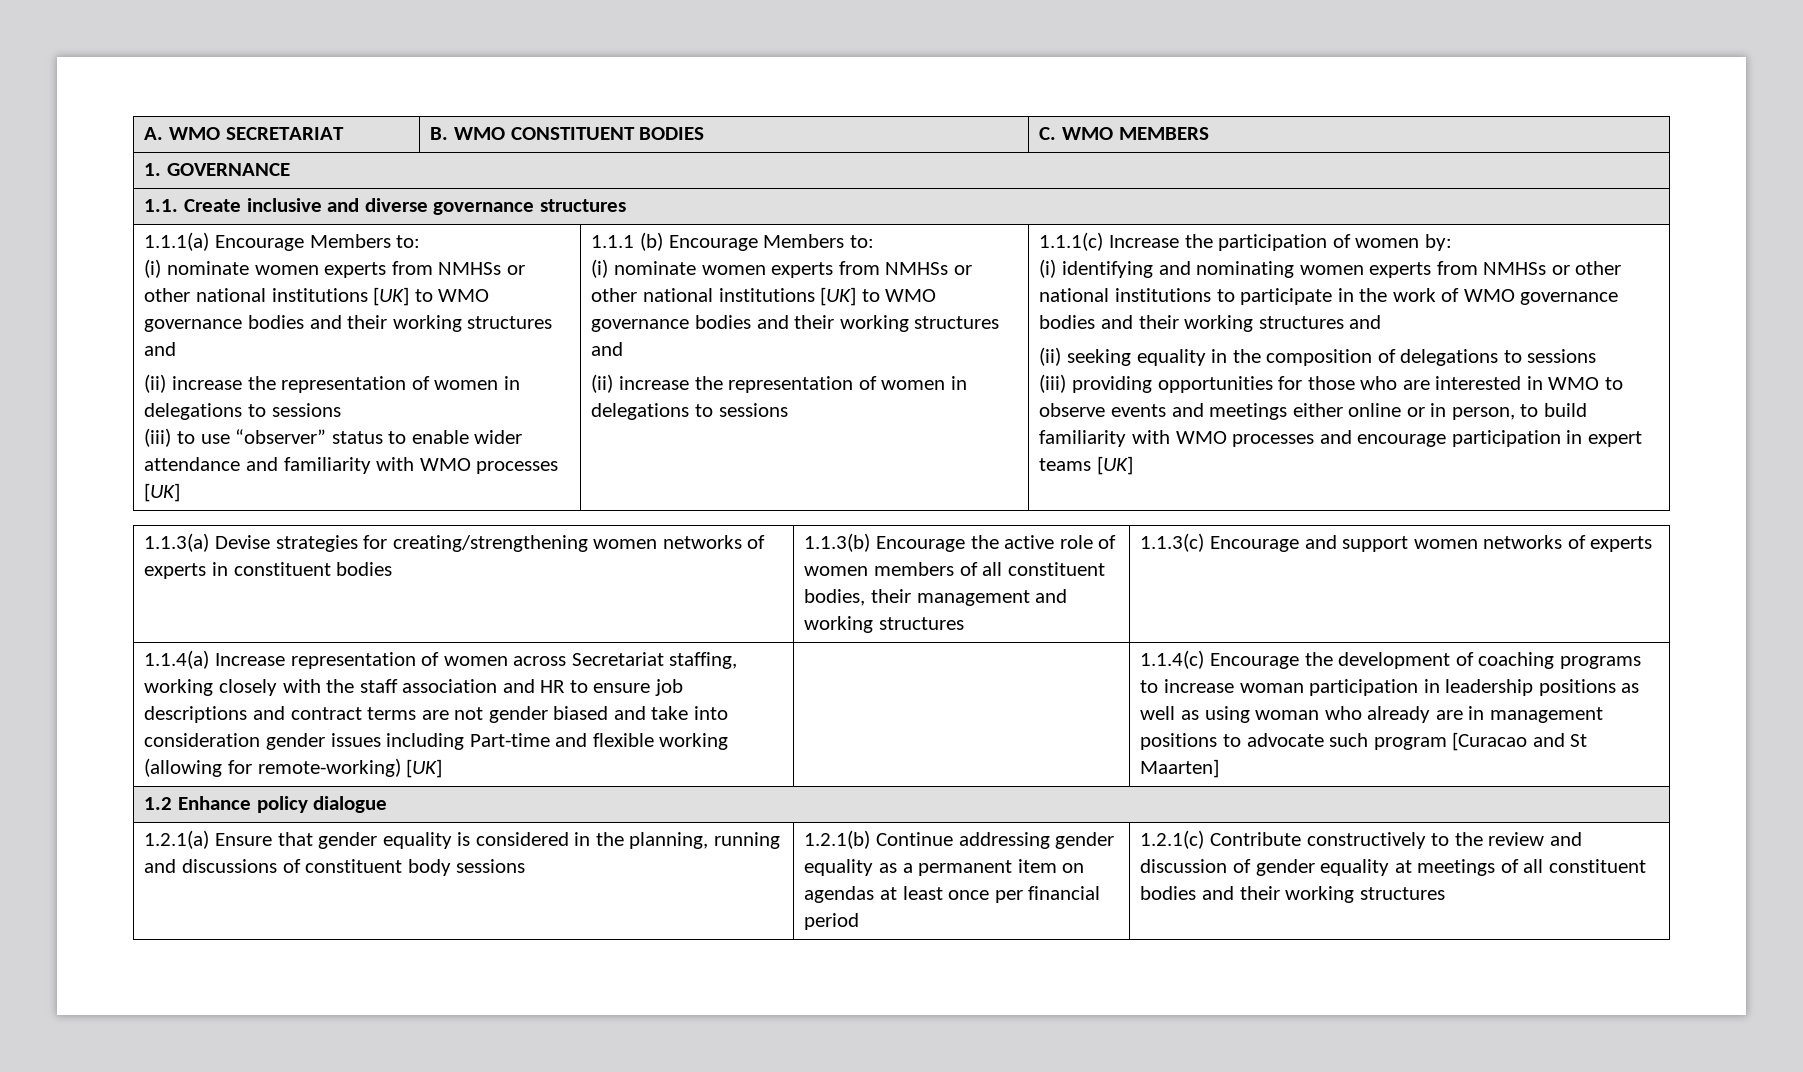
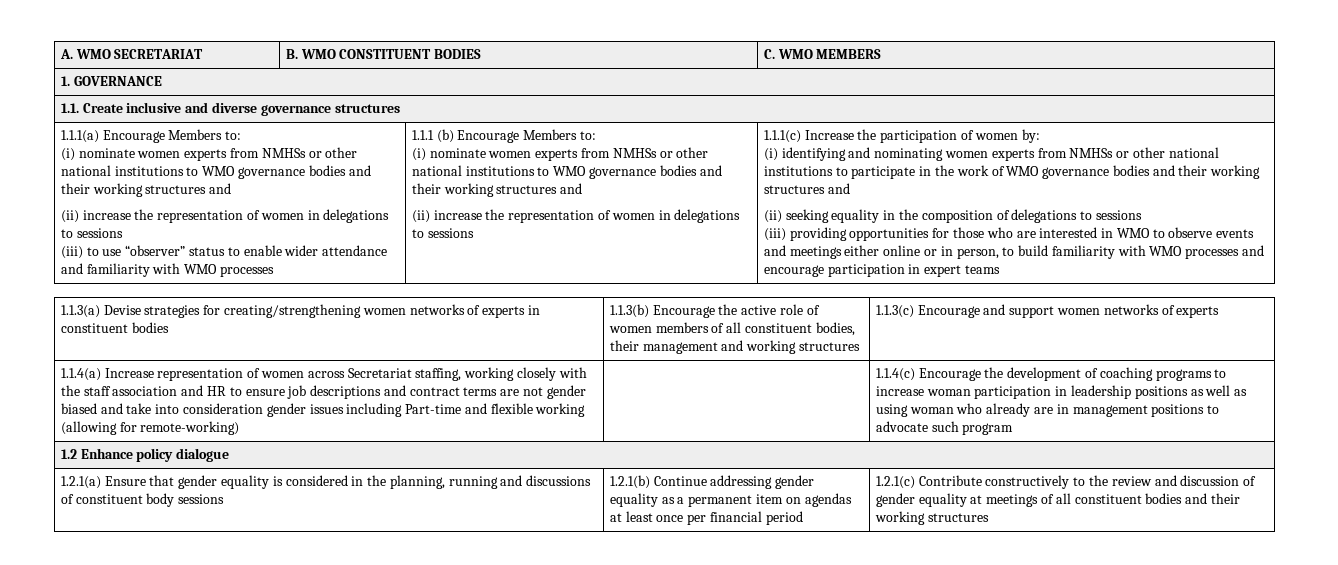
  1.1.1(a) Encourage Members to:
- (i) nominate women experts from NMHSs or other national institutions [UK] to WMO governance bodies and their working structures and
+ (i) nominate women experts from NMHSs or other national institutions to WMO governance bodies and their working structures and
- (iii) to use “observer” status to enable wider attendance and familiarity with WMO processes [UK]
+ (iii) to use “observer” status to enable wider attendance and familiarity with WMO processes
  1.1.1 (b) Encourage Members to:
- (i) nominate women experts from NMHSs or other national institutions [UK] to WMO governance bodies and their working structures and
+ (i) nominate women experts from NMHSs or other national institutions to WMO governance bodies and their working structures and
- (iii) providing opportunities for those who are interested in WMO to observe events and meetings either online or in person, to build familiarity with WMO processes and encourage participation in expert teams [UK]
+ (iii) providing opportunities for those who are interested in WMO to observe events and meetings either online or in person, to build familiarity with WMO processes and encourage participation in expert teams
- 1.1.4(a) Increase representation of women across Secretariat staffing, working closely with the staff association and HR to ensure job descriptions and contract terms are not gender biased and take into consideration gender issues including Part-time and flexible working (allowing for remote-working) [UK]
+ 1.1.4(a) Increase representation of women across Secretariat staffing, working closely with the staff association and HR to ensure job descriptions and contract terms are not gender biased and take into consideration gender issues including Part-time and flexible working (allowing for remote-working)
- 1.1.4(c) Encourage the development of coaching programs to increase woman participation in leadership positions as well as using woman who already are in management positions to advocate such program [Curacao and St Maarten]
+ 1.1.4(c) Encourage the development of coaching programs to increase woman participation in leadership positions as well as using woman who already are in management positions to advocate such program

